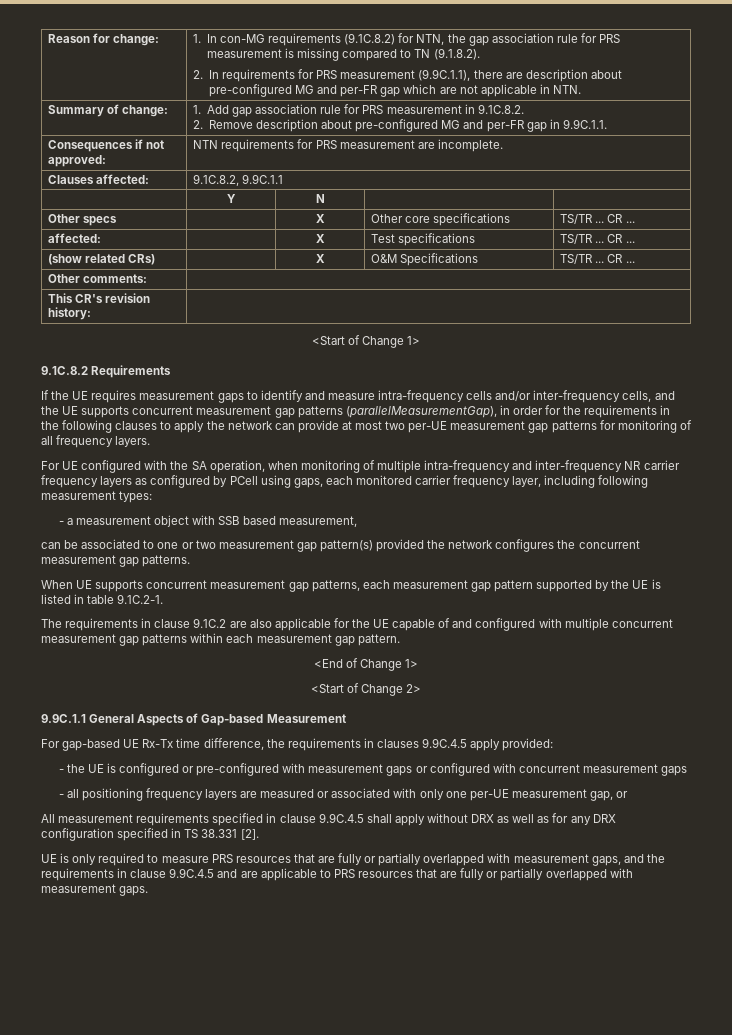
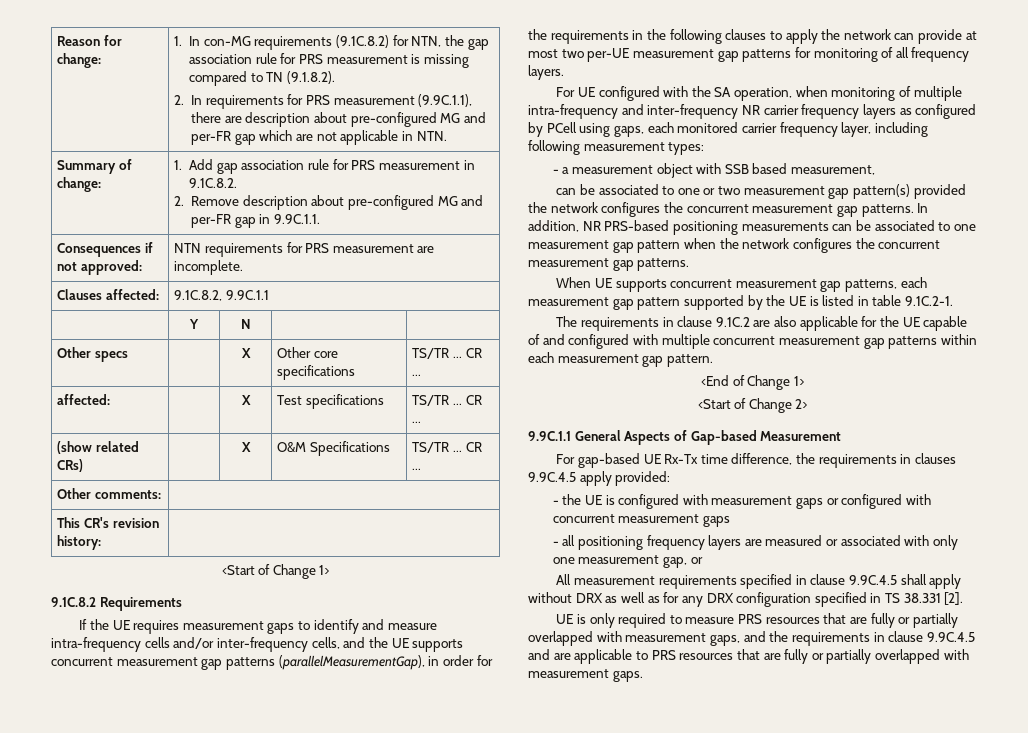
+ In addition, NR PRS-based positioning measurements can be associated to one measurement gap pattern when the network configures the concurrent measurement gap patterns.
- - the UE is configured or pre-configured with measurement gaps or configured with concurrent measurement gaps
+ - the UE is configured with measurement gaps or configured with concurrent measurement gaps
- - all positioning frequency layers are measured or associated with only one per-UE measurement gap, or
+ - all positioning frequency layers are measured or associated with only one measurement gap, or

